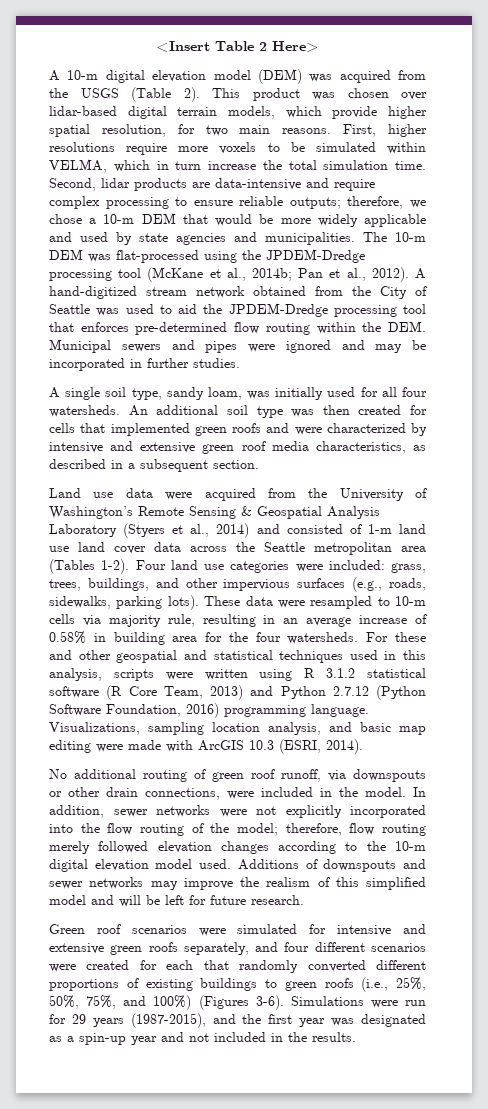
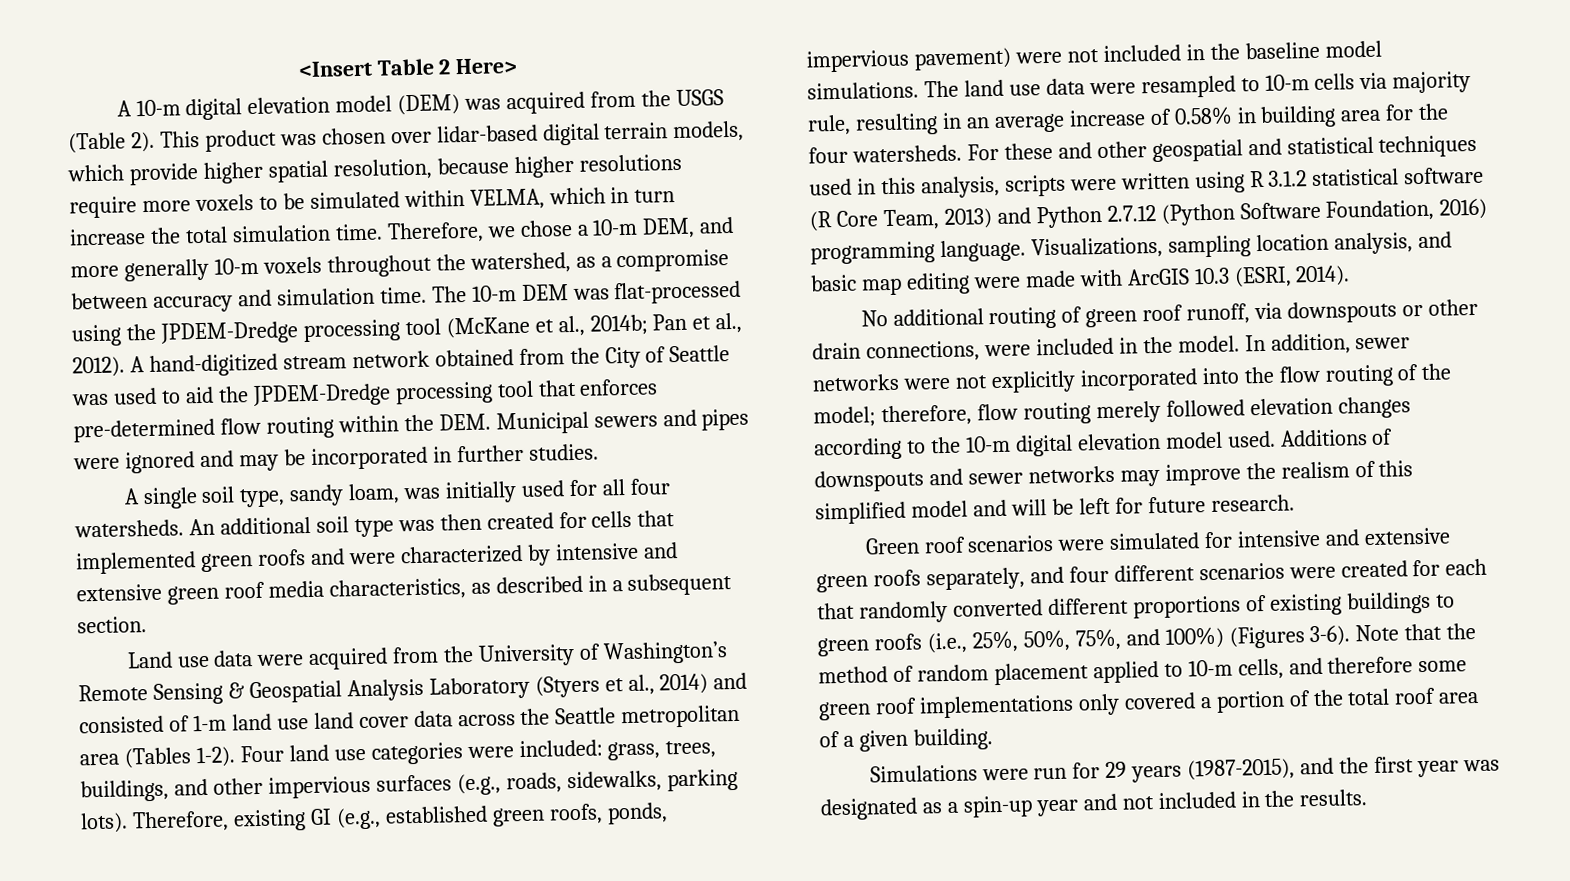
- This product was chosen over lidar-based digital terrain models, which provide higher spatial resolution, for two main reasons. First, higher resolutions require more voxels to be simulated within VELMA, which in turn increase the total simulation time.
+ This product was chosen over lidar-based digital terrain models, which provide higher spatial resolution, because higher resolutions require more voxels to be simulated within VELMA, which in turn increase the total simulation time.
- Second, lidar products are data-intensive and require complex processing to ensure reliable outputs; therefore, we chose a 10-m DEM that would be more widely applicable and used by state agencies and municipalities.
+ Therefore, we chose a 10-m DEM, and more generally 10-m voxels throughout the watershed, as a compromise between accuracy and simulation time.
- These data were resampled to 10-m cells via majority rule, resulting in an average increase of 0.58% in building area for the four watersheds.
+ Therefore, existing GI (e.g., established green roofs, ponds, impervious pavement) were not included in the baseline model simulations. The land use data were resampled to 10-m cells via majority rule, resulting in an average increase of 0.58% in building area for the four watersheds.
- Green roof scenarios were simulated for intensive and extensive green roofs separately, and four different scenarios were created for each that randomly converted different proportions of existing buildings to green roofs (i.e., 25%, 50%, 75%, and 100%) (Figures 3-6). Simulations were run for 29 years (1987-2015), and the first year was designated as a spin-up year and not included in the results.
+ Green roof scenarios were simulated for intensive and extensive green roofs separately, and four different scenarios were created for each that randomly converted different proportions of existing buildings to green roofs (i.e., 25%, 50%, 75%, and 100%) (Figures 3-6). Note that the method of random placement applied to 10-m cells, and therefore some green roof implementations only covered a portion of the total roof area of a given building.
+ Simulations were run for 29 years (1987-2015), and the first year was designated as a spin-up year and not included in the results.

